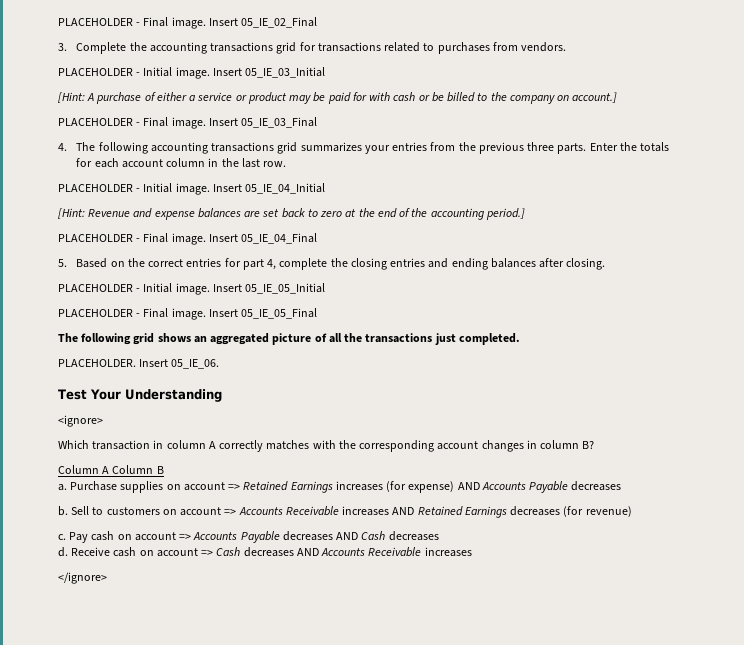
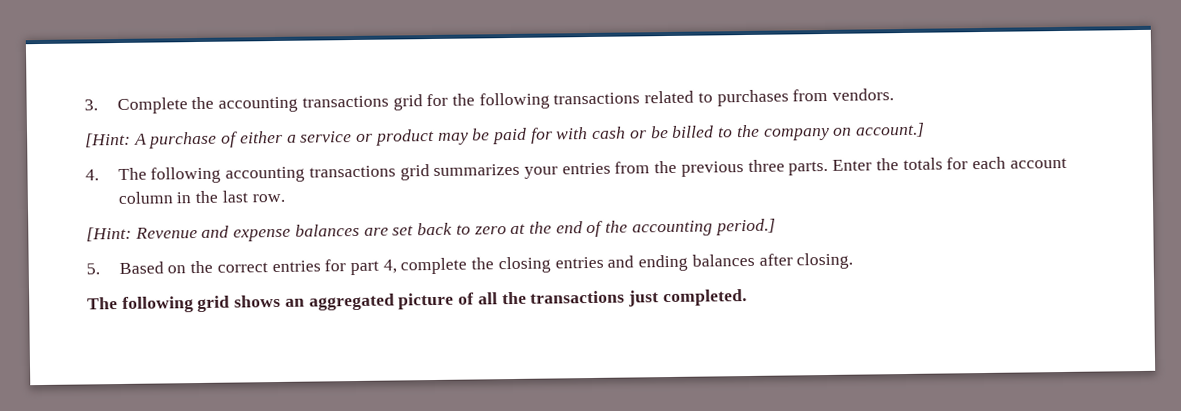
- PLACEHOLDER - Final image. Insert 05_IE_02_Final
- 3. Complete the accounting transactions grid for transactions related to purchases from vendors.
+ 3. Complete the accounting transactions grid for the following transactions related to purchases from vendors.
- PLACEHOLDER - Initial image. Insert 05_IE_03_Initial
- PLACEHOLDER - Final image. Insert 05_IE_03_Final
- PLACEHOLDER - Initial image. Insert 05_IE_04_Initial
- PLACEHOLDER - Final image. Insert 05_IE_04_Final
- PLACEHOLDER - Initial image. Insert 05_IE_05_Initial
- PLACEHOLDER - Final image. Insert 05_IE_05_Final
- PLACEHOLDER. Insert 05_IE_06.
- Test Your Understanding
- <ignore>
- Which transaction in column A correctly matches with the corresponding account changes in column B?
- Column A Column B
- a. Purchase supplies on account => Retained Earnings increases (for expense) AND Accounts Payable decreases
- b. Sell to customers on account => Accounts Receivable increases AND Retained Earnings decreases (for revenue)
- c. Pay cash on account => Accounts Payable decreases AND Cash decreases
- d. Receive cash on account => Cash decreases AND Accounts Receivable increases
- </ignore>

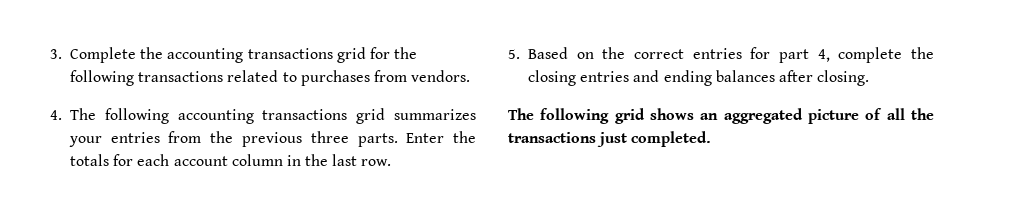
- [Hint: A purchase of either a service or product may be paid for with cash or be billed to the company on account.]
- [Hint: Revenue and expense balances are set back to zero at the end of the accounting period.]

